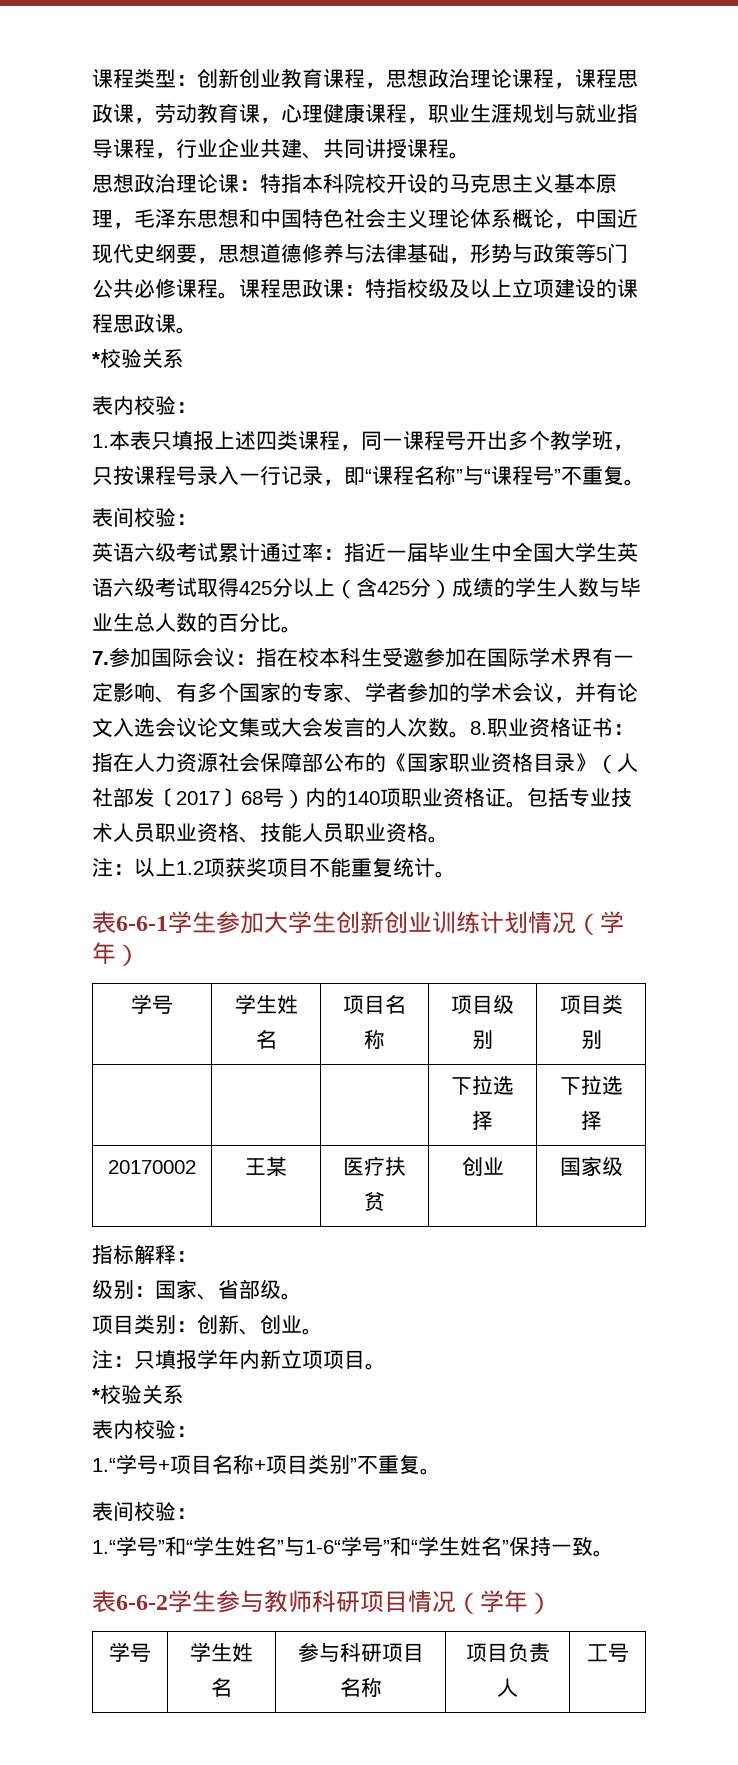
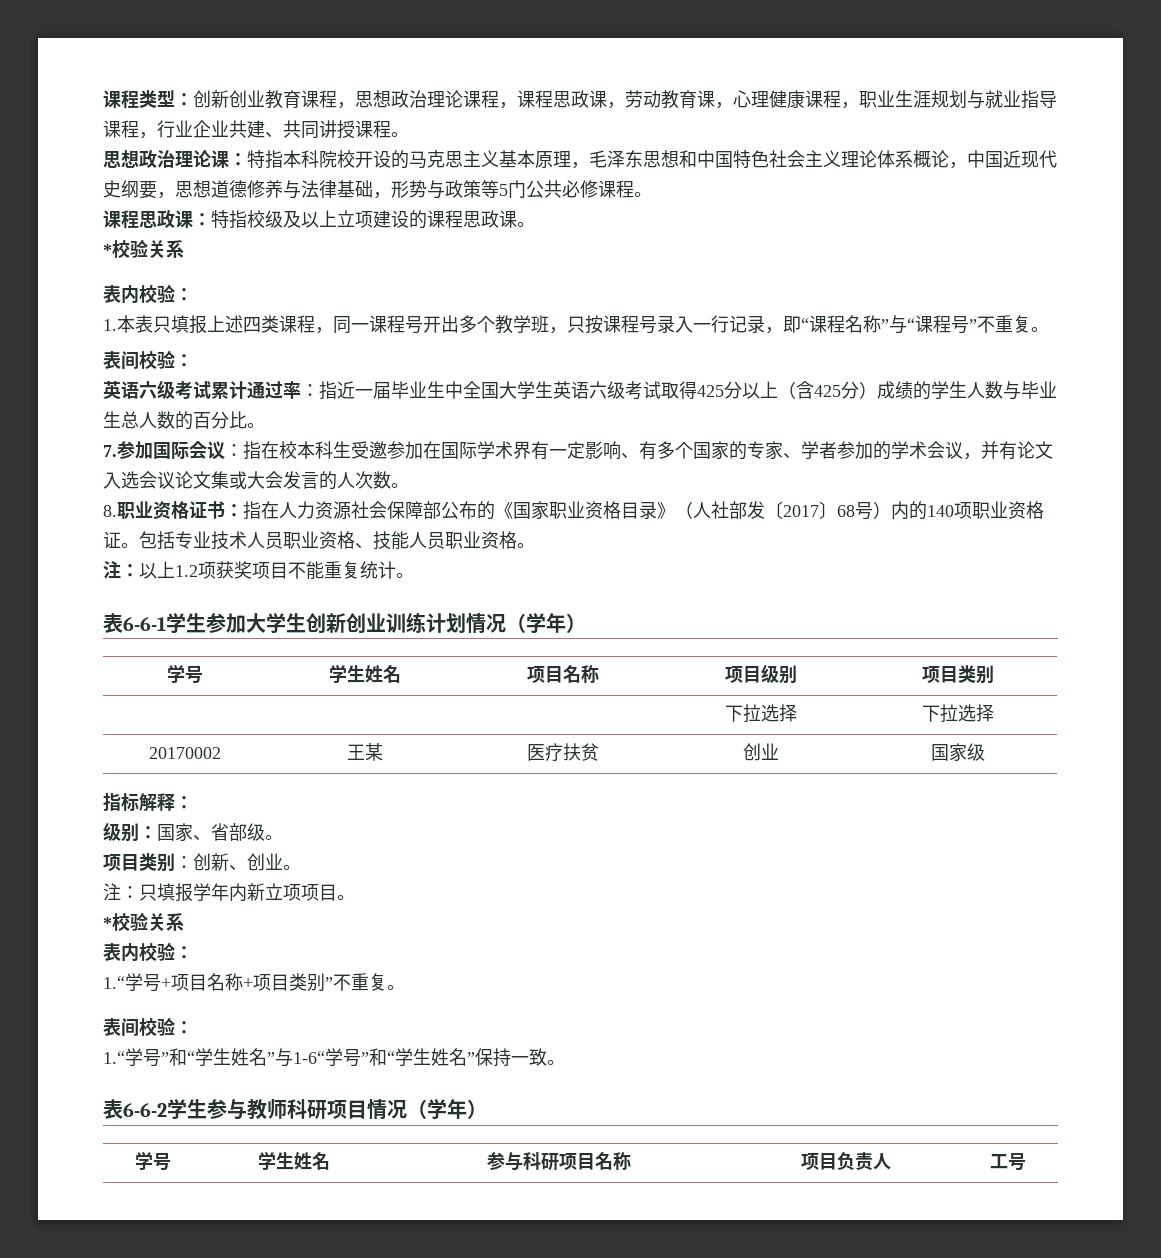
- 思想政治理论课：特指本科院校开设的马克思主义基本原理，毛泽东思想和中国特色社会主义理论体系概论，中国近现代史纲要，思想道德修养与法律基础，形势与政策等5门公共必修课程。课程思政课：特指校级及以上立项建设的课程思政课。
+ 思想政治理论课：特指本科院校开设的马克思主义基本原理，毛泽东思想和中国特色社会主义理论体系概论，中国近现代史纲要，思想道德修养与法律基础，形势与政策等5门公共必修课程。
+ 课程思政课：特指校级及以上立项建设的课程思政课。
- 指在校本科生受邀参加在国际学术界有一定影响、有多个国家的专家、学者参加的学术会议，并有论文入选会议论文集或大会发言的人次数。8.职业资格证书：
+ 指在校本科生受邀参加在国际学术界有一定影响、有多个国家的专家、学者参加的学术会议，并有论文入选会议论文集或大会发言的人次数。
+ 8.职业资格证书：

